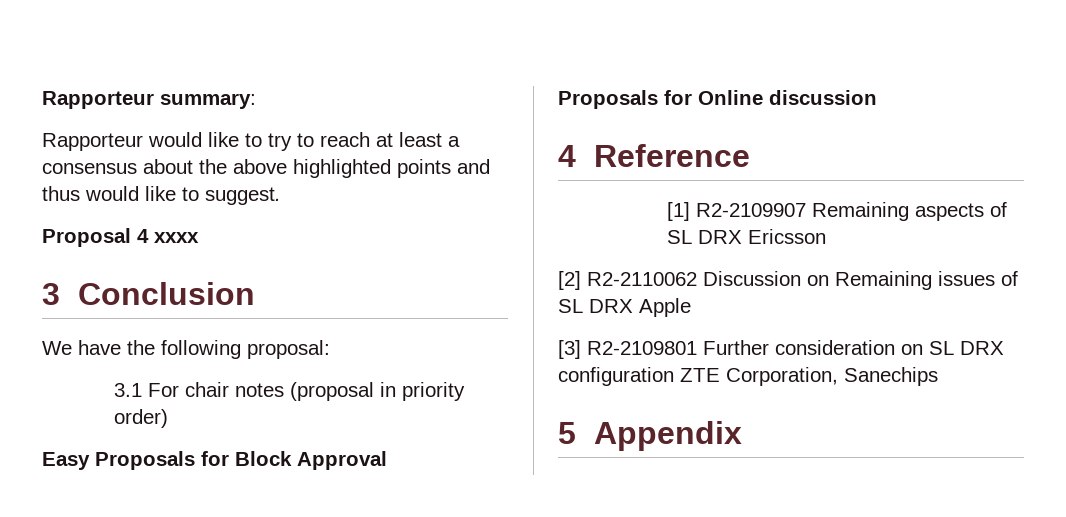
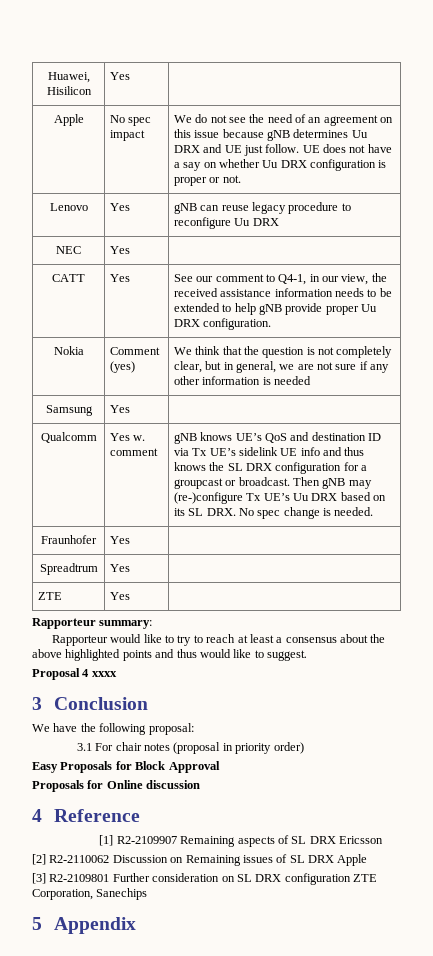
+ Huawei, Hisilicon | Yes |
+ Apple | No spec impact | We do not see the need of an agreement on this issue because gNB determines Uu DRX and UE just follow. UE does not have a say on whether Uu DRX configuration is proper or not.
+ Lenovo | Yes | gNB can reuse legacy procedure to reconfigure Uu DRX
+ NEC | Yes |
+ CATT | Yes | See our comment to Q4-1, in our view, the received assistance information needs to be extended to help gNB provide proper Uu DRX configuration.
+ Nokia | Comment (yes) | We think that the question is not completely clear, but in general, we are not sure if any other information is needed
+ Samsung | Yes |
+ Qualcomm | Yes w. comment | gNB knows UE’s QoS and destination ID via Tx UE’s sidelink UE info and thus knows the SL DRX configuration for a groupcast or broadcast. Then gNB may (re-)configure Tx UE’s Uu DRX based on its SL DRX. No spec change is needed.
+ Fraunhofer | Yes |
+ Spreadtrum | Yes |
+ ZTE | Yes |

